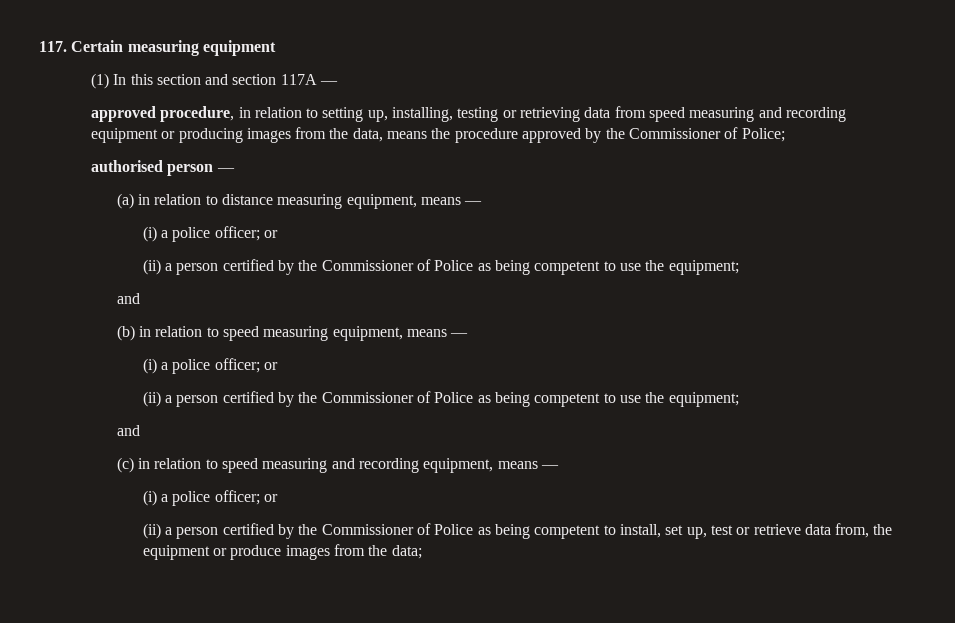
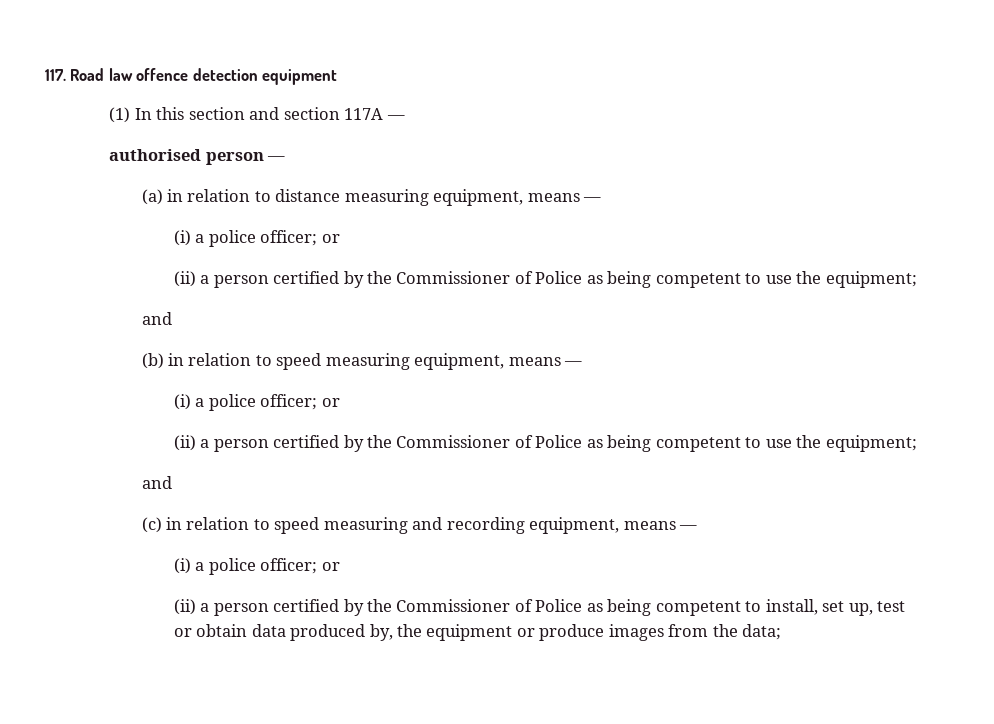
- 117. Certain measuring equipment
+ 117. Road law offence detection equipment
- approved procedure, in relation to setting up, installing, testing or retrieving data from speed measuring and recording equipment or producing images from the data, means the procedure approved by the Commissioner of Police;
- (ii) a person certified by the Commissioner of Police as being competent to install, set up, test or retrieve data from, the equipment or produce images from the data;
+ (ii) a person certified by the Commissioner of Police as being competent to install, set up, test or obtain data produced by, the equipment or produce images from the data;

